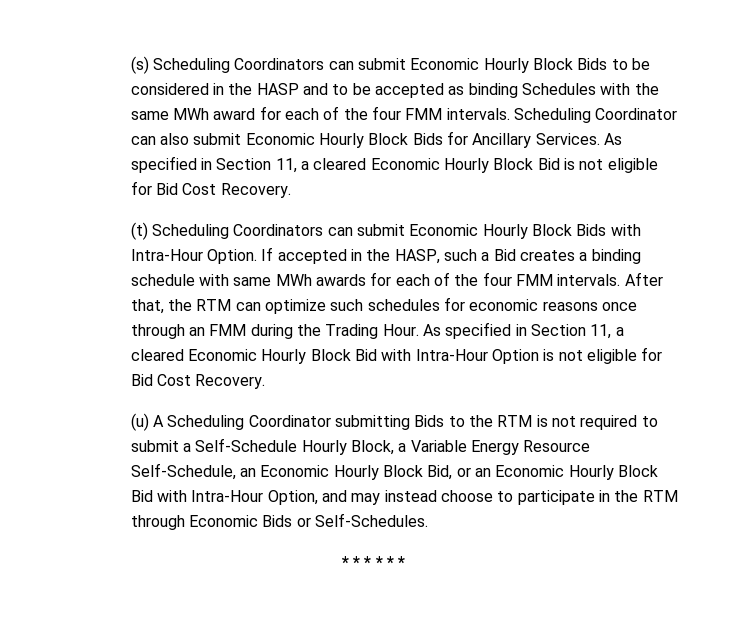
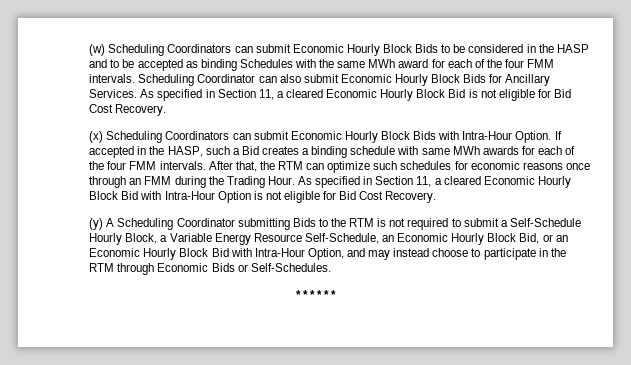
- (s) Scheduling Coordinators can submit Economic Hourly Block Bids to be considered in the HASP and to be accepted as binding Schedules with the same MWh award for each of the four FMM intervals.
+ (w) Scheduling Coordinators can submit Economic Hourly Block Bids to be considered in the HASP and to be accepted as binding Schedules with the same MWh award for each of the four FMM intervals.
- (t) Scheduling Coordinators can submit Economic Hourly Block Bids with Intra-Hour Option.
+ (x) Scheduling Coordinators can submit Economic Hourly Block Bids with Intra-Hour Option.
- (u) A Scheduling Coordinator submitting Bids to the RTM is not required to submit a Self-Schedule Hourly Block, a Variable Energy Resource Self-Schedule, an Economic Hourly Block Bid, or an Economic Hourly Block Bid with Intra-Hour Option, and may instead choose to participate in the RTM through Economic Bids or Self-Schedules.
+ (y) A Scheduling Coordinator submitting Bids to the RTM is not required to submit a Self-Schedule Hourly Block, a Variable Energy Resource Self-Schedule, an Economic Hourly Block Bid, or an Economic Hourly Block Bid with Intra-Hour Option, and may instead choose to participate in the RTM through Economic Bids or Self-Schedules.

